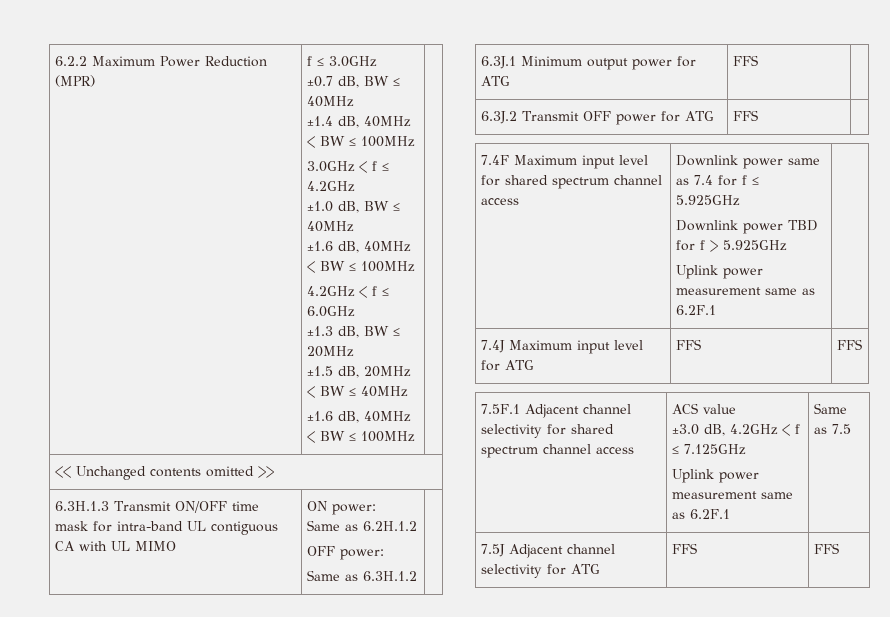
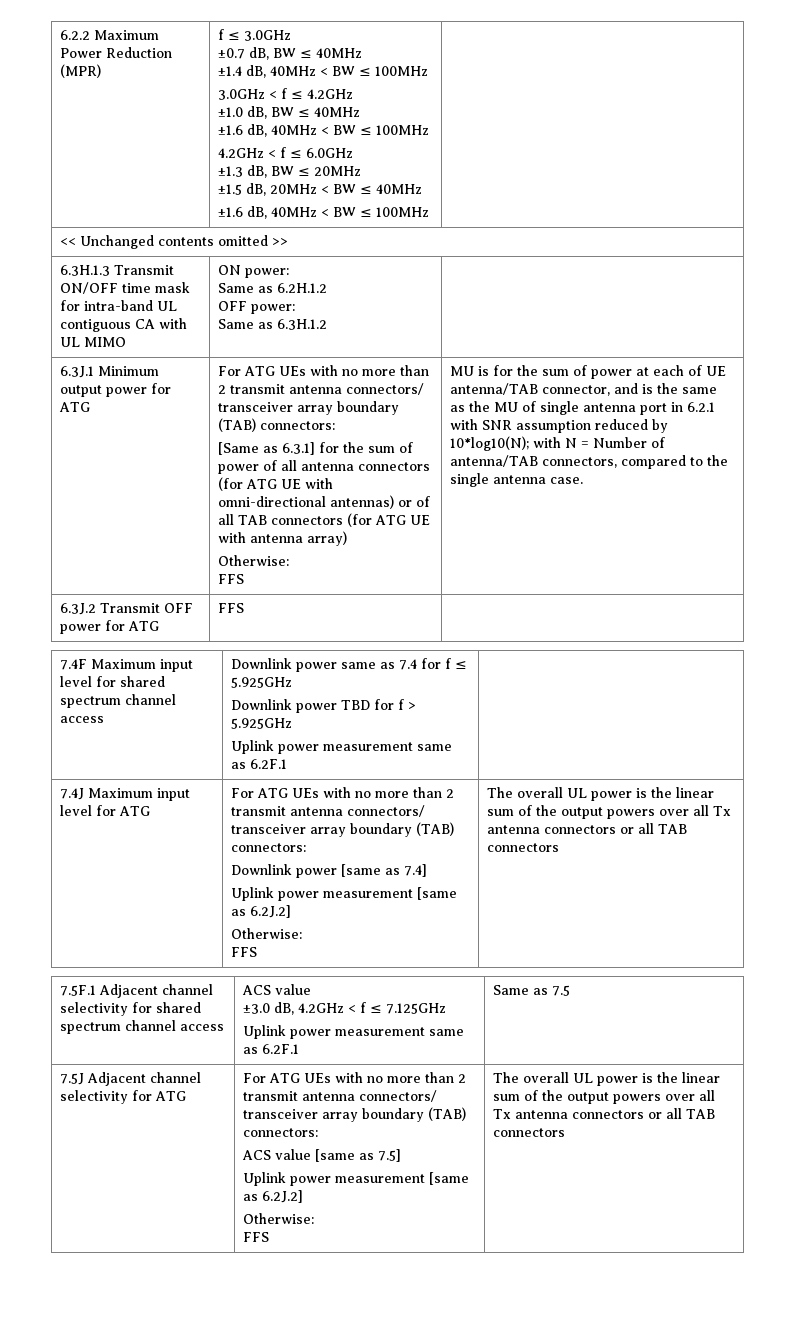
- 6.3J.1 Minimum output power for ATG | FFS
+ 6.3J.1 Minimum output power for ATG | For ATG UEs with no more than 2 transmit antenna connectors/ transceiver array boundary (TAB) connectors:
+ [Same as 6.3.1] for the sum of power of all antenna connectors (for ATG UE with omni-directional antennas) or of all TAB connectors (for ATG UE with antenna array)
+ Otherwise:
+ FFS | MU is for the sum of power at each of UE antenna/TAB connector, and is the same as the MU of single antenna port in 6.2.1 with SNR assumption reduced by 10*log10(N); with N = Number of antenna/TAB connectors, compared to the single antenna case.
- 7.4J Maximum input level for ATG | FFS | FFS
+ 7.4J Maximum input level for ATG | For ATG UEs with no more than 2 transmit antenna connectors/ transceiver array boundary (TAB) connectors:
+ Downlink power [same as 7.4]
+ Uplink power measurement [same as 6.2J.2]
+ Otherwise:
+ FFS | The overall UL power is the linear sum of the output powers over all Tx antenna connectors or all TAB connectors
- 7.5J Adjacent channel selectivity for ATG | FFS | FFS
+ 7.5J Adjacent channel selectivity for ATG | For ATG UEs with no more than 2 transmit antenna connectors/ transceiver array boundary (TAB) connectors:
+ ACS value [same as 7.5]
+ Uplink power measurement [same as 6.2J.2]
+ Otherwise:
+ FFS | The overall UL power is the linear sum of the output powers over all Tx antenna connectors or all TAB connectors

